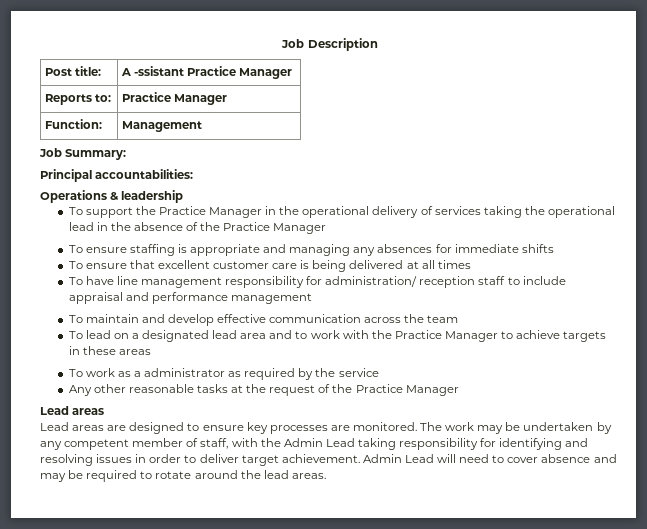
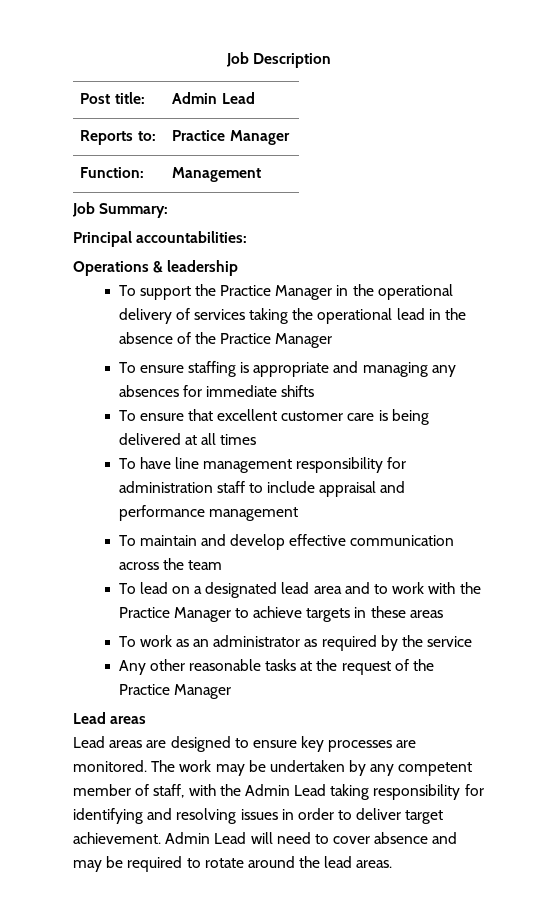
- Post title: | A -ssistant Practice Manager
+ Post title: | Admin Lead
- To have line management responsibility for administration/ reception staff to include appraisal and performance management
+ To have line management responsibility for administration staff to include appraisal and performance management
- To work as a administrator as required by the service
+ To work as an administrator as required by the service

